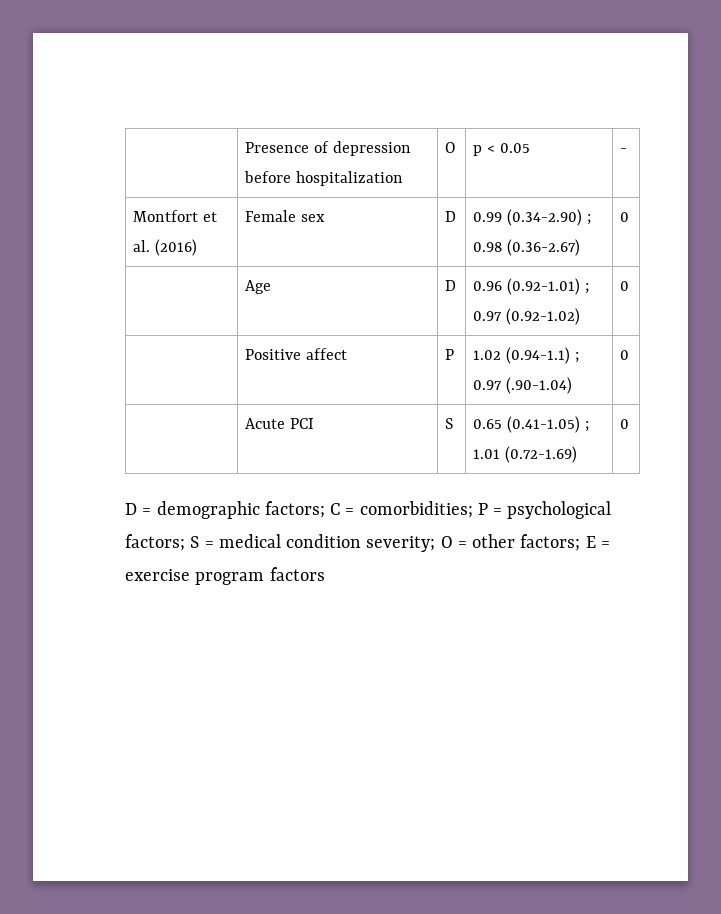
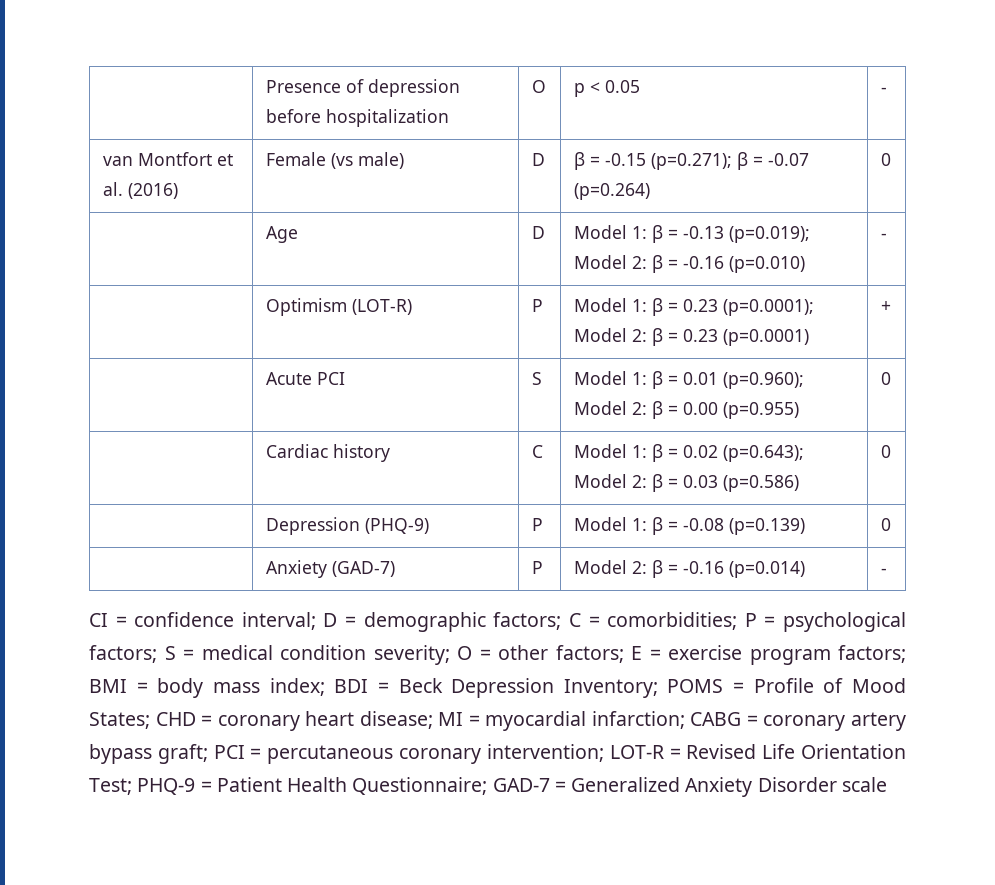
- Montfort et al. (2016) | Female sex | D | 0.99 (0.34-2.90) ; 0.98 (0.36-2.67) | 0
- | Age | D | 0.96 (0.92-1.01) ; 0.97 (0.92-1.02) | 0
- | Positive affect | P | 1.02 (0.94-1.1) ; 0.97 (.90-1.04) | 0
- | Acute PCI | S | 0.65 (0.41-1.05) ; 1.01 (0.72-1.69) | 0
- D = demographic factors; C = comorbidities; P = psychological factors; S = medical condition severity; O = other factors; E = exercise program factors
+ van Montfort et al. (2016) | Female (vs male) | D | β = -0.15 (p=0.271); β = -0.07 (p=0.264) | 0
+ | Age | D | Model 1: β = -0.13 (p=0.019); Model 2: β = -0.16 (p=0.010) | -
+ | Optimism (LOT-R) | P | Model 1: β = 0.23 (p=0.0001); Model 2: β = 0.23 (p=0.0001) | +
+ | Acute PCI | S | Model 1: β = 0.01 (p=0.960); Model 2: β = 0.00 (p=0.955) | 0
+ | Cardiac history | C | Model 1: β = 0.02 (p=0.643); Model 2: β = 0.03 (p=0.586) | 0
+ | Depression (PHQ-9) | P | Model 1: β = -0.08 (p=0.139) | 0
+ | Anxiety (GAD-7) | P | Model 2: β = -0.16 (p=0.014) | -
+ CI = confidence interval; D = demographic factors; C = comorbidities; P = psychological factors; S = medical condition severity; O = other factors; E = exercise program factors; BMI = body mass index; BDI = Beck Depression Inventory; POMS = Profile of Mood States; CHD = coronary heart disease; MI = myocardial infarction; CABG = coronary artery bypass graft; PCI = percutaneous coronary intervention; LOT-R = Revised Life Orientation Test; PHQ-9 = Patient Health Questionnaire; GAD-7 = Generalized Anxiety Disorder scale

